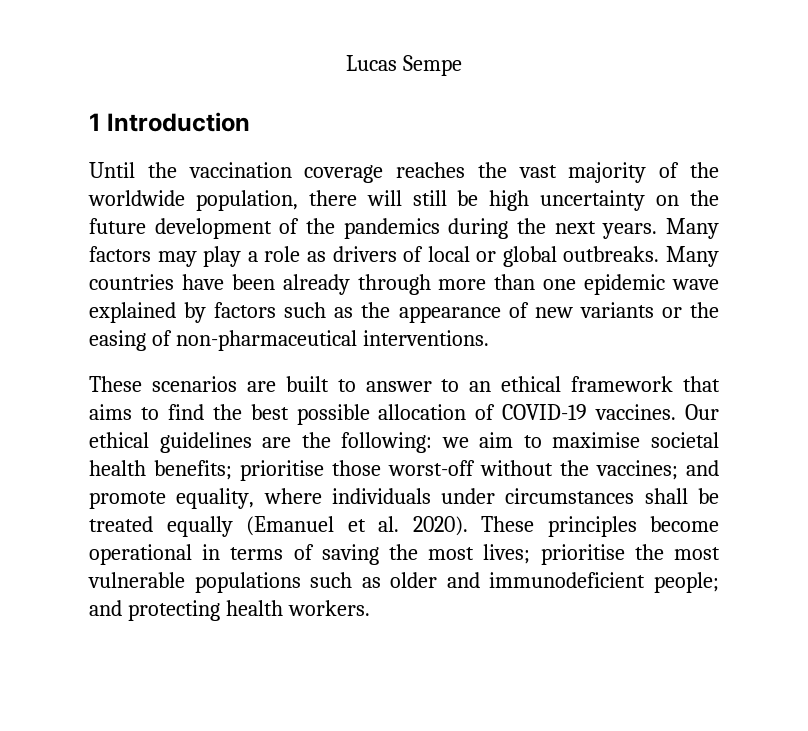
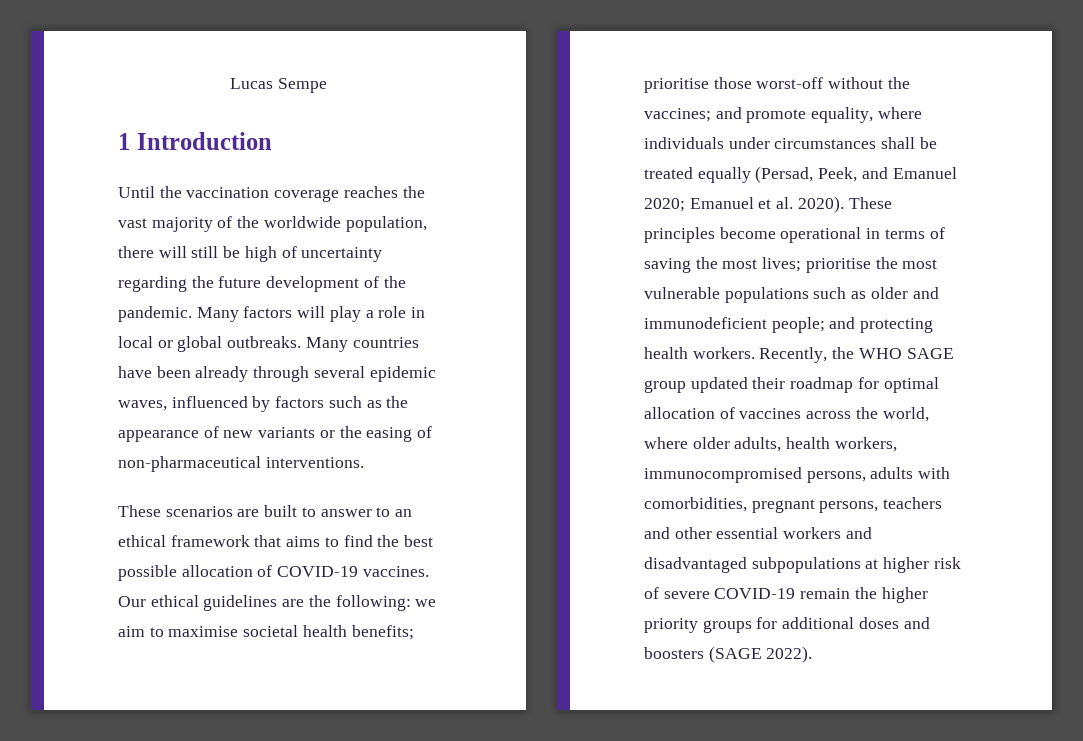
- Until the vaccination coverage reaches the vast majority of the worldwide population, there will still be high uncertainty on the future development of the pandemics during the next years.
+ Until the vaccination coverage reaches the vast majority of the worldwide population, there will still be high of uncertainty regarding the future development of the pandemic.
- Many factors may play a role as drivers of local or global outbreaks.
+ Many factors will play a role in local or global outbreaks.
- Many countries have been already through more than one epidemic wave explained by factors such as the appearance of new variants or the easing of non-pharmaceutical interventions.
+ Many countries have been already through several epidemic waves, influenced by factors such as the appearance of new variants or the easing of non-pharmaceutical interventions.
- Our ethical guidelines are the following: we aim to maximise societal health benefits; prioritise those worst-off without the vaccines; and promote equality, where individuals under circumstances shall be treated equally (Emanuel et al. 2020).
+ Our ethical guidelines are the following: we aim to maximise societal health benefits; prioritise those worst-off without the vaccines; and promote equality, where individuals under circumstances shall be treated equally (Persad, Peek, and Emanuel 2020; Emanuel et al. 2020).
+ Recently, the WHO SAGE group updated their roadmap for optimal allocation of vaccines across the world, where older adults, health workers, immunocompromised persons, adults with comorbidities, pregnant persons, teachers and other essential workers and disadvantaged subpopulations at higher risk of severe COVID-19 remain the higher priority groups for additional doses and boosters (SAGE 2022).

